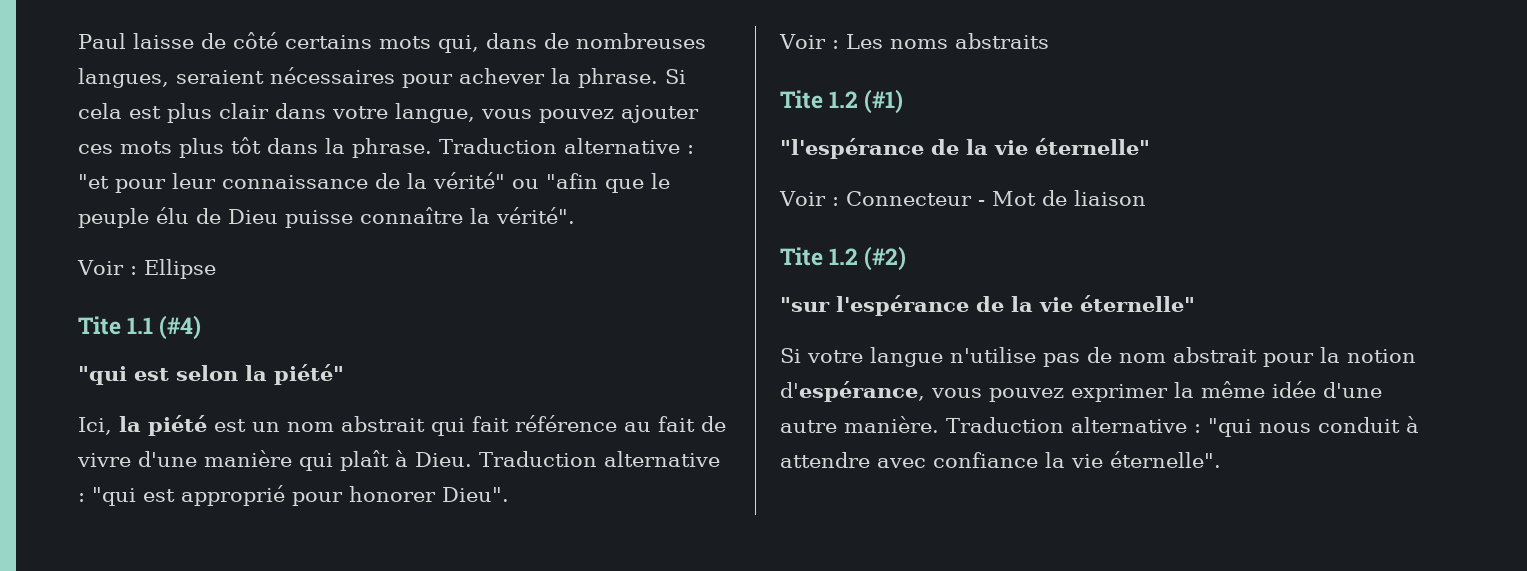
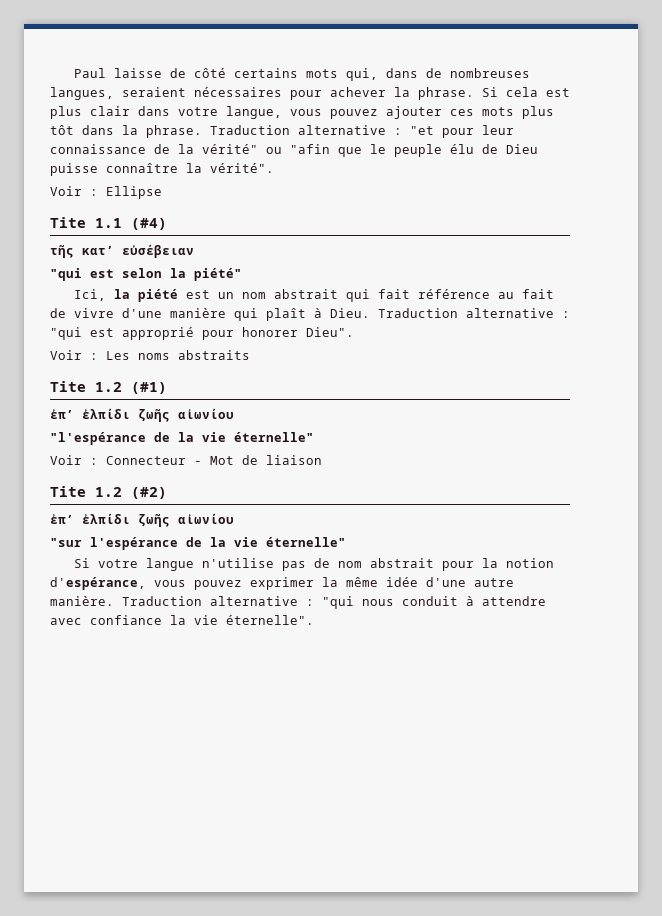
+ τῆς κατ’ εὐσέβειαν
  Tite 1.2 (#1)
+ ἐπ’ ἐλπίδι ζωῆς αἰωνίου
  Tite 1.2 (#2)
+ ἐπ’ ἐλπίδι ζωῆς αἰωνίου

